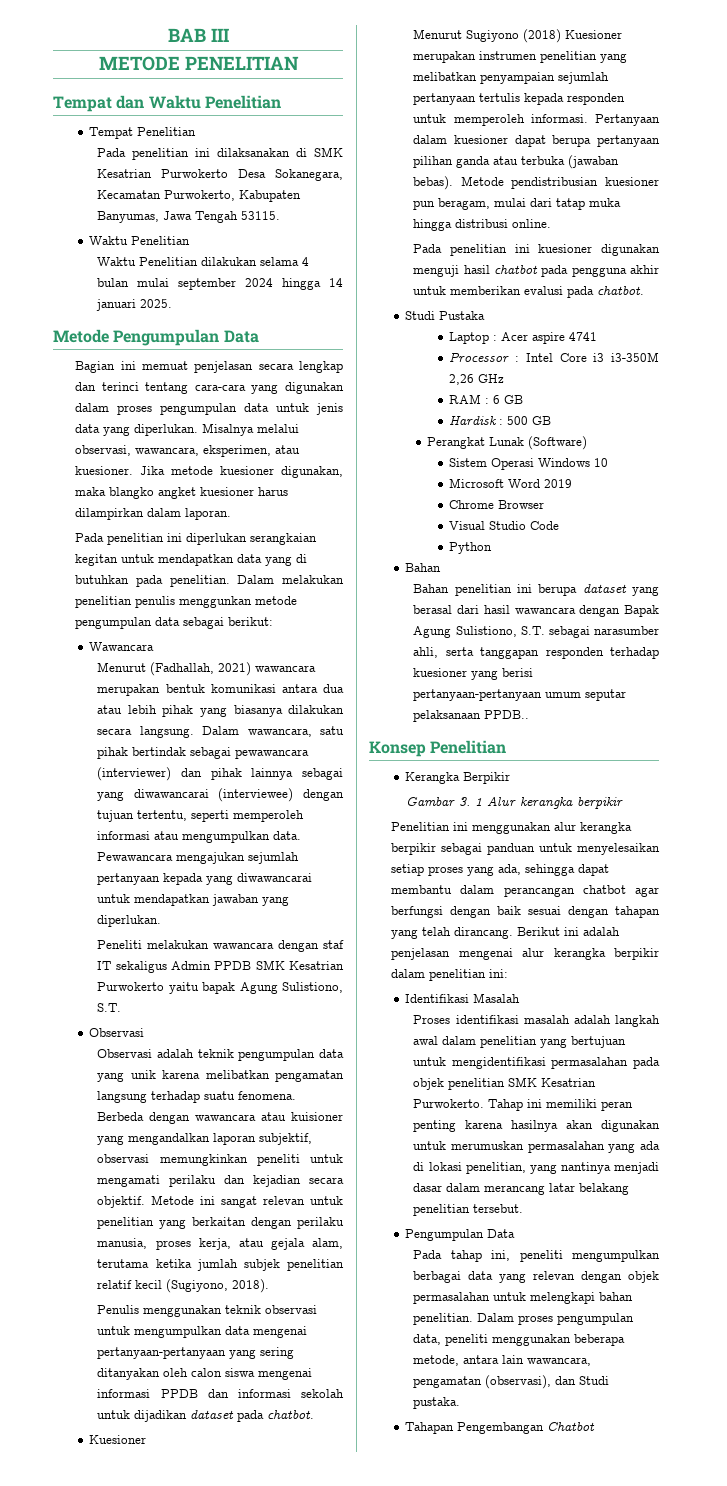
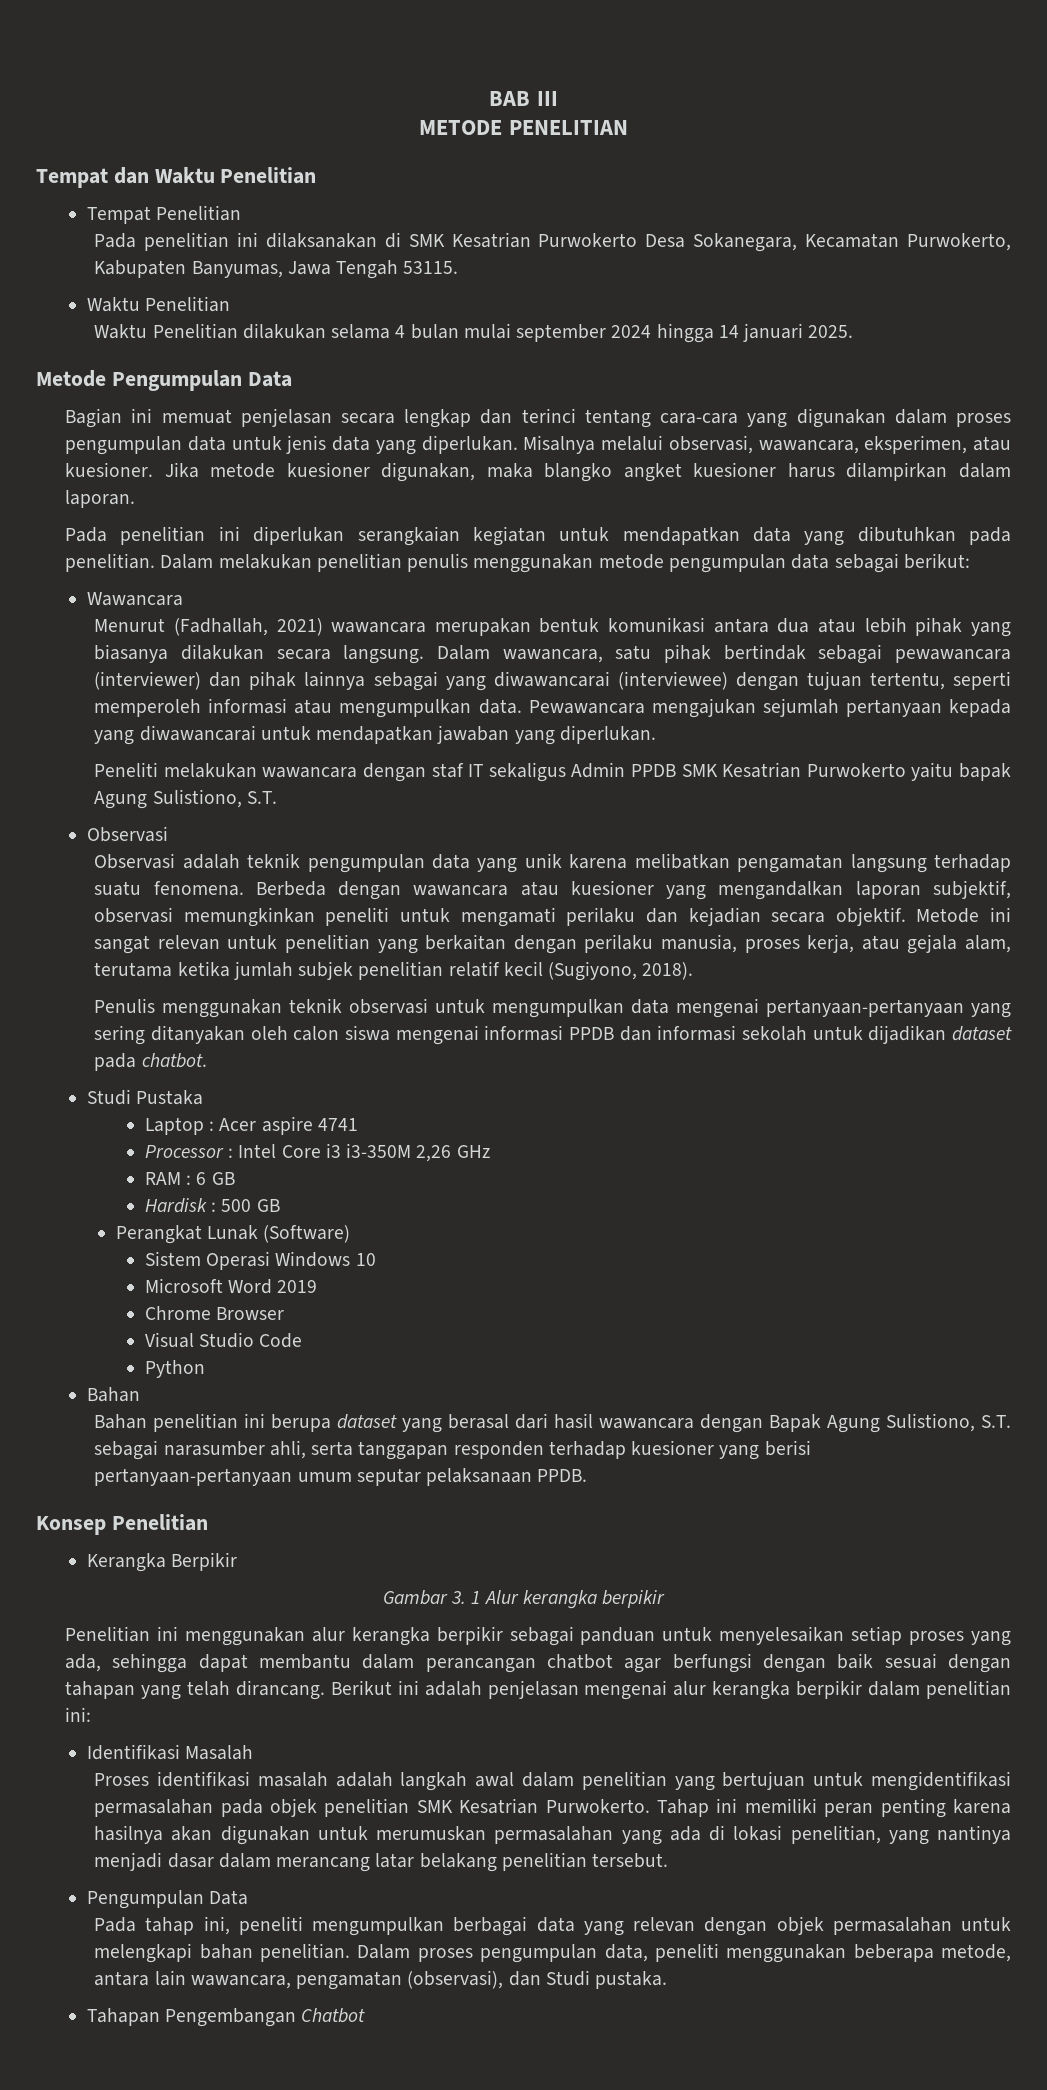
- Pada penelitian ini diperlukan serangkaian kegitan untuk mendapatkan data yang di butuhkan pada penelitian.
+ Pada penelitian ini diperlukan serangkaian kegiatan untuk mendapatkan data yang dibutuhkan pada penelitian.
- Dalam melakukan penelitian penulis menggunkan metode pengumpulan data sebagai berikut:
+ Dalam melakukan penelitian penulis menggunakan metode pengumpulan data sebagai berikut:
- Berbeda dengan wawancara atau kuisioner yang mengandalkan laporan subjektif, observasi memungkinkan peneliti untuk mengamati perilaku dan kejadian secara objektif.
+ Berbeda dengan wawancara atau kuesioner yang mengandalkan laporan subjektif, observasi memungkinkan peneliti untuk mengamati perilaku dan kejadian secara objektif.
  Penulis menggunakan teknik observasi untuk mengumpulkan data mengenai pertanyaan-pertanyaan yang sering ditanyakan oleh calon siswa mengenai informasi PPDB dan informasi sekolah untuk dijadikan dataset pada chatbot.
- Kuesioner
- Menurut Sugiyono (2018) Kuesioner merupakan instrumen penelitian yang melibatkan penyampaian sejumlah pertanyaan tertulis kepada responden untuk memperoleh informasi. Pertanyaan dalam kuesioner dapat berupa pertanyaan pilihan ganda atau terbuka (jawaban bebas). Metode pendistribusian kuesioner pun beragam, mulai dari tatap muka hingga distribusi online.
- Pada penelitian ini kuesioner digunakan menguji hasil chatbot pada pengguna akhir untuk memberikan evalusi pada chatbot.
- Bahan penelitian ini berupa dataset yang berasal dari hasil wawancara dengan Bapak Agung Sulistiono, S.T. sebagai narasumber ahli, serta tanggapan responden terhadap kuesioner yang berisi pertanyaan-pertanyaan umum seputar pelaksanaan PPDB..
+ Bahan penelitian ini berupa dataset yang berasal dari hasil wawancara dengan Bapak Agung Sulistiono, S.T. sebagai narasumber ahli, serta tanggapan responden terhadap kuesioner yang berisi pertanyaan-pertanyaan umum seputar pelaksanaan PPDB.

